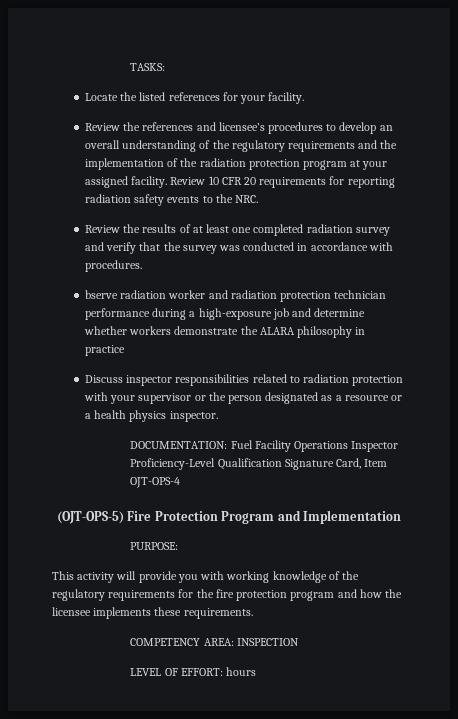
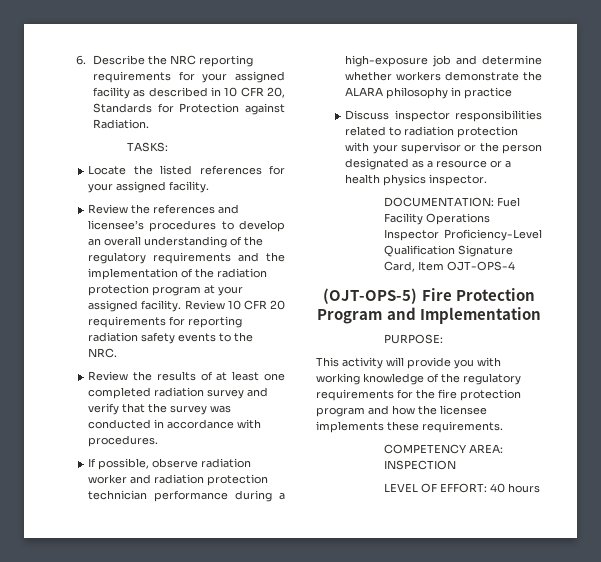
+ 6. Describe the NRC reporting requirements for your assigned facility as described in 10 CFR 20, Standards for Protection against Radiation.
- Locate the listed references for your facility.
+ Locate the listed references for your assigned facility.
- bserve radiation worker and radiation protection technician performance during a high-exposure job and determine whether workers demonstrate the ALARA philosophy in practice
+ If possible, observe radiation worker and radiation protection technician performance during a high-exposure job and determine whether workers demonstrate the ALARA philosophy in practice
- LEVEL OF EFFORT: hours
+ LEVEL OF EFFORT: 40 hours

